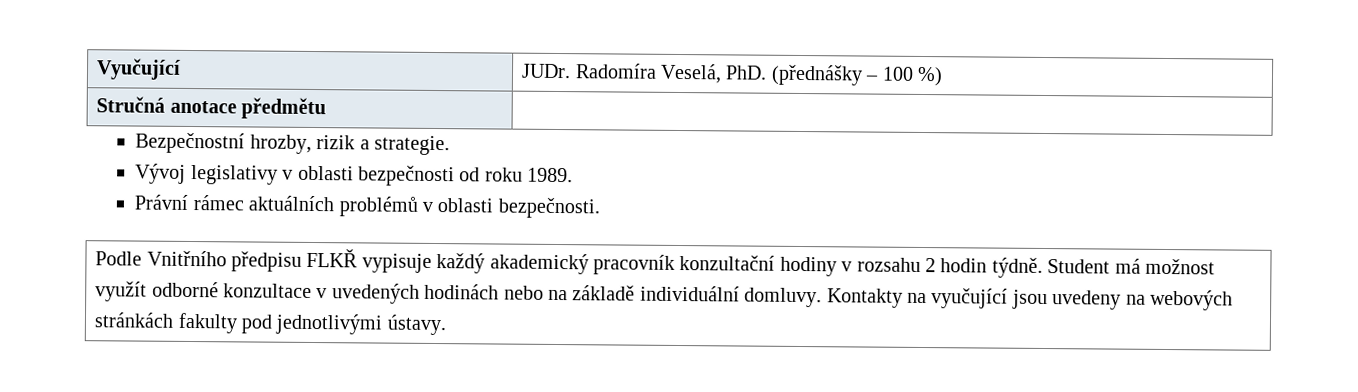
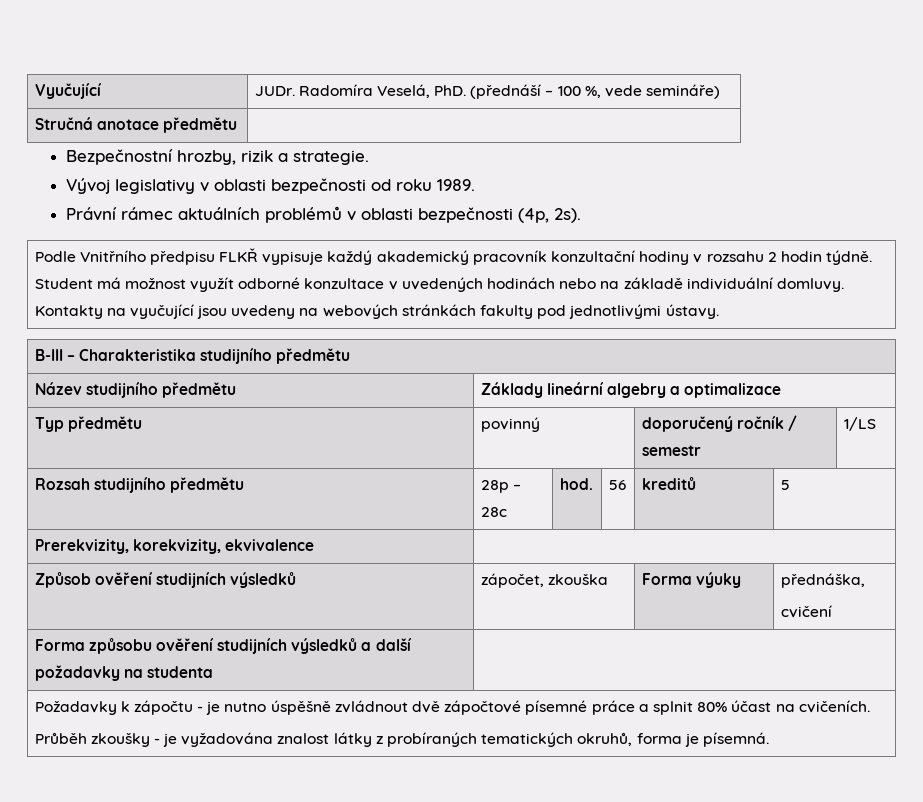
- Vyučující | JUDr. Radomíra Veselá, PhD. (přednášky – 100 %)
+ Vyučující | JUDr. Radomíra Veselá, PhD. (přednáší – 100 %, vede semináře)
- Právní rámec aktuálních problémů v oblasti bezpečnosti.
+ Právní rámec aktuálních problémů v oblasti bezpečnosti (4p, 2s).
+ B-III – Charakteristika studijního předmětu
+ Název studijního předmětu | Základy lineární algebry a optimalizace
+ Typ předmětu | povinný | doporučený ročník / semestr | 1/LS
+ Rozsah studijního předmětu | 28p – 28c | hod. | 56 | kreditů | 5
+ Prerekvizity, korekvizity, ekvivalence |
+ Způsob ověření studijních výsledků | zápočet, zkouška | Forma výuky | přednáška,
+ cvičení
+ Forma způsobu ověření studijních výsledků a další požadavky na studenta |
+ Požadavky k zápočtu - je nutno úspěšně zvládnout dvě zápočtové písemné práce a splnit 80% účast na cvičeních.
+ Průběh zkoušky - je vyžadována znalost látky z probíraných tematických okruhů, forma je písemná.

